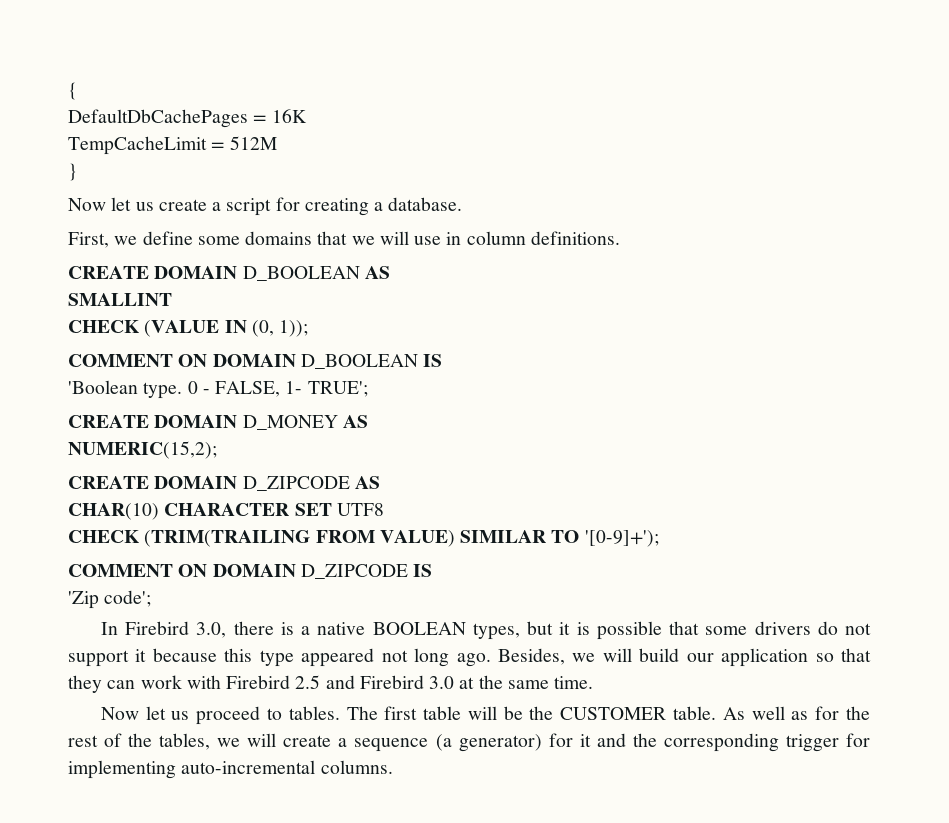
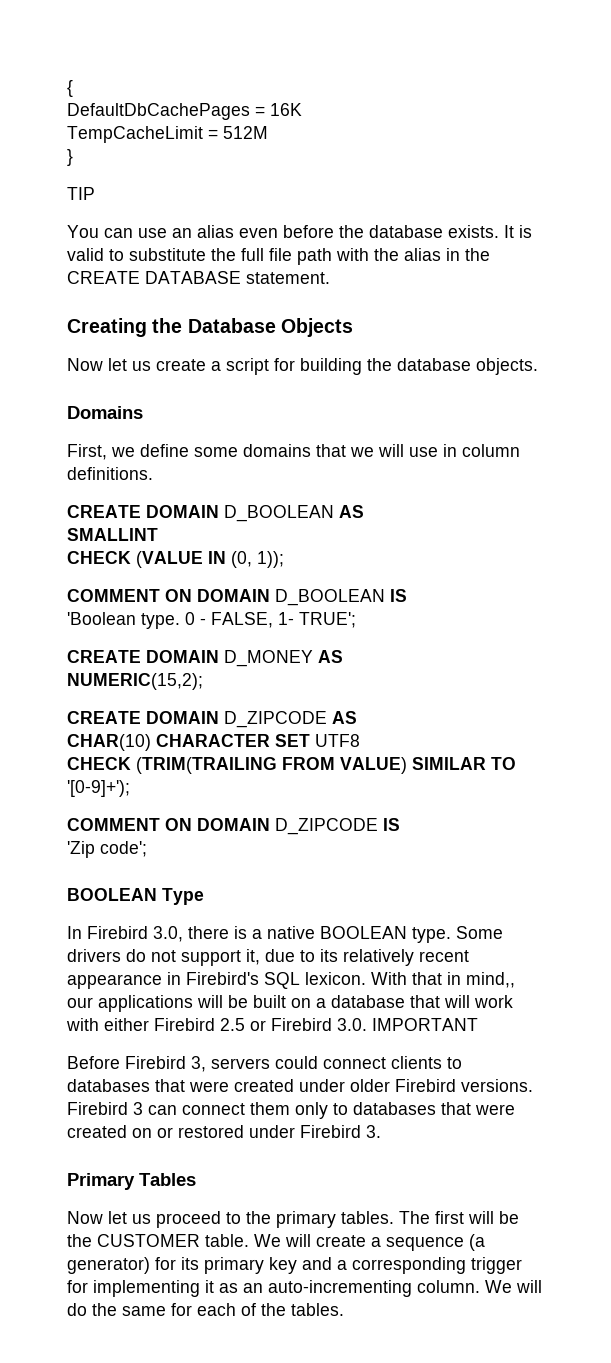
+ TIP
+ You can use an alias even before the database exists. It is valid to substitute the full file path with the alias in the CREATE DATABASE statement.
+ Creating the Database Objects
- Now let us create a script for creating a database.
+ Now let us create a script for building the database objects.
+ Domains
+ BOOLEAN Type
- In Firebird 3.0, there is a native BOOLEAN types, but it is possible that some drivers do not support it because this type appeared not long ago. Besides, we will build our application so that they can work with Firebird 2.5 and Firebird 3.0 at the same time.
+ In Firebird 3.0, there is a native BOOLEAN type. Some drivers do not support it, due to its relatively recent appearance in Firebird's SQL lexicon. With that in mind,, our applications will be built on a database that will work with either Firebird 2.5 or Firebird 3.0. IMPORTANT
+ Before Firebird 3, servers could connect clients to databases that were created under older Firebird versions. Firebird 3 can connect them only to databases that were created on or restored under Firebird 3.
+ Primary Tables
- Now let us proceed to tables.
+ Now let us proceed to the primary tables.
- The first table will be the CUSTOMER table.
+ The first will be the CUSTOMER table.
- As well as for the rest of the tables, we will create a sequence (a generator) for it and the corresponding trigger for implementing auto-incremental columns.
+ We will create a sequence (a generator) for its primary key and a corresponding trigger for implementing it as an auto-incrementing column. We will do the same for each of the tables.

